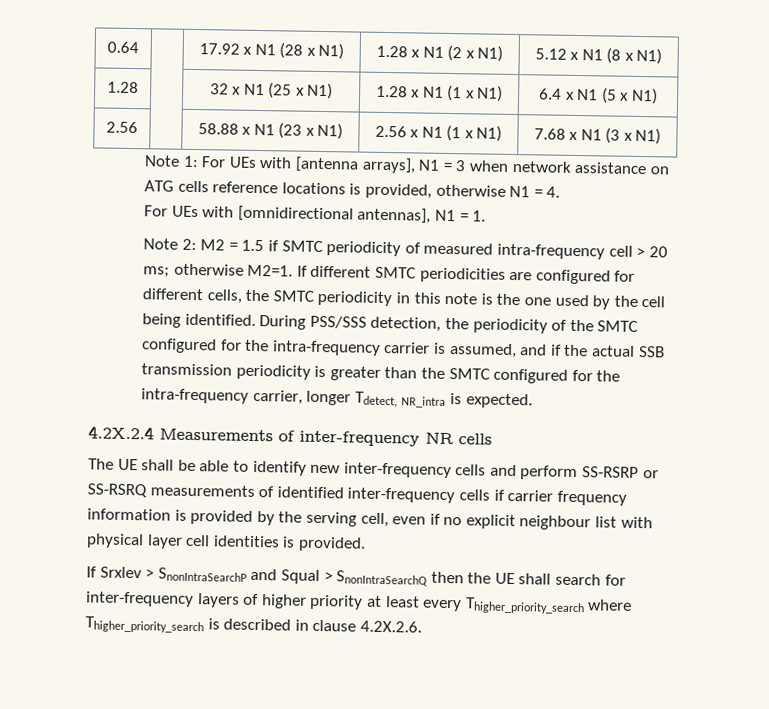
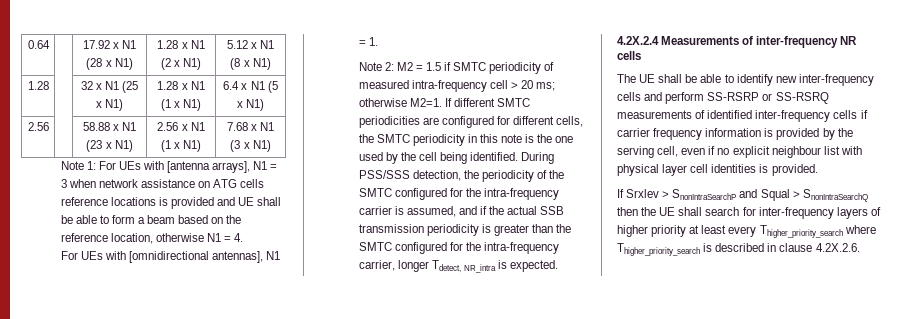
- Note 1: For UEs with [antenna arrays], N1 = 3 when network assistance on ATG cells reference locations is provided, otherwise N1 = 4.
+ Note 1: For UEs with [antenna arrays], N1 = 3 when network assistance on ATG cells reference locations is provided and UE shall be able to form a beam based on the reference location, otherwise N1 = 4.

